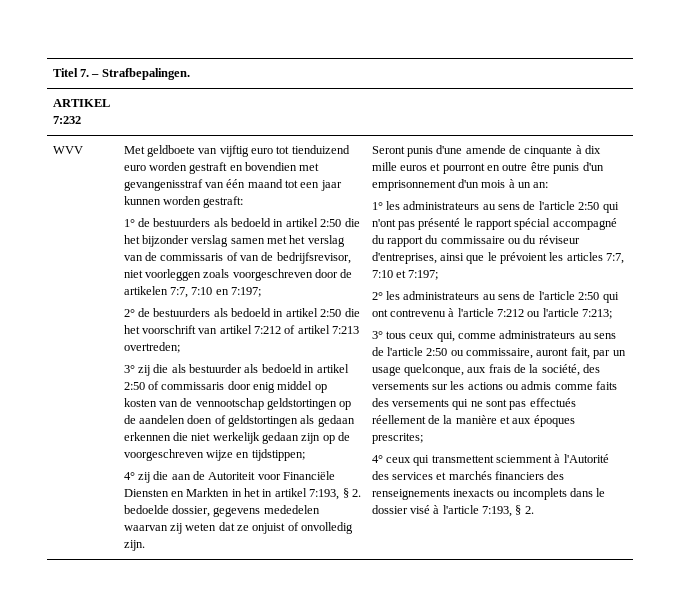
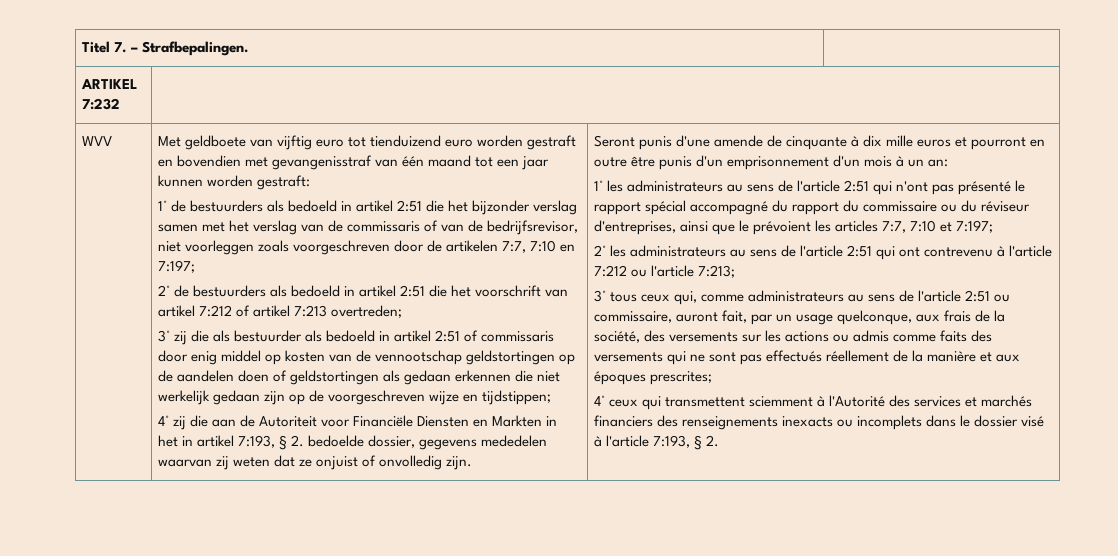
- 1° de bestuurders als bedoeld in artikel 2:50 die het bijzonder verslag samen met het verslag van de commissaris of van de bedrijfsrevisor, niet voorleggen zoals voorgeschreven door de artikelen 7:7, 7:10 en 7:197;
+ 1° de bestuurders als bedoeld in artikel 2:51 die het bijzonder verslag samen met het verslag van de commissaris of van de bedrijfsrevisor, niet voorleggen zoals voorgeschreven door de artikelen 7:7, 7:10 en 7:197;
- 2° de bestuurders als bedoeld in artikel 2:50 die het voorschrift van artikel 7:212 of artikel 7:213 overtreden;
+ 2° de bestuurders als bedoeld in artikel 2:51 die het voorschrift van artikel 7:212 of artikel 7:213 overtreden;
- 3° zij die als bestuurder als bedoeld in artikel 2:50 of commissaris door enig middel op kosten van de vennootschap geldstortingen op de aandelen doen of geldstortingen als gedaan erkennen die niet werkelijk gedaan zijn op de voorgeschreven wijze en tijdstippen;
+ 3° zij die als bestuurder als bedoeld in artikel 2:51 of commissaris door enig middel op kosten van de vennootschap geldstortingen op de aandelen doen of geldstortingen als gedaan erkennen die niet werkelijk gedaan zijn op de voorgeschreven wijze en tijdstippen;
- 1° les administrateurs au sens de l'article 2:50 qui n'ont pas présenté le rapport spécial accompagné du rapport du commissaire ou du réviseur d'entreprises, ainsi que le prévoient les articles 7:7, 7:10 et 7:197;
+ 1° les administrateurs au sens de l'article 2:51 qui n'ont pas présenté le rapport spécial accompagné du rapport du commissaire ou du réviseur d'entreprises, ainsi que le prévoient les articles 7:7, 7:10 et 7:197;
- 2° les administrateurs au sens de l'article 2:50 qui ont contrevenu à l'article 7:212 ou l'article 7:213;
+ 2° les administrateurs au sens de l'article 2:51 qui ont contrevenu à l'article 7:212 ou l'article 7:213;
- 3° tous ceux qui, comme administrateurs au sens de l'article 2:50 ou commissaire, auront fait, par un usage quelconque, aux frais de la société, des versements sur les actions ou admis comme faits des versements qui ne sont pas effectués réellement de la manière et aux époques prescrites;
+ 3° tous ceux qui, comme administrateurs au sens de l'article 2:51 ou commissaire, auront fait, par un usage quelconque, aux frais de la société, des versements sur les actions ou admis comme faits des versements qui ne sont pas effectués réellement de la manière et aux époques prescrites;

